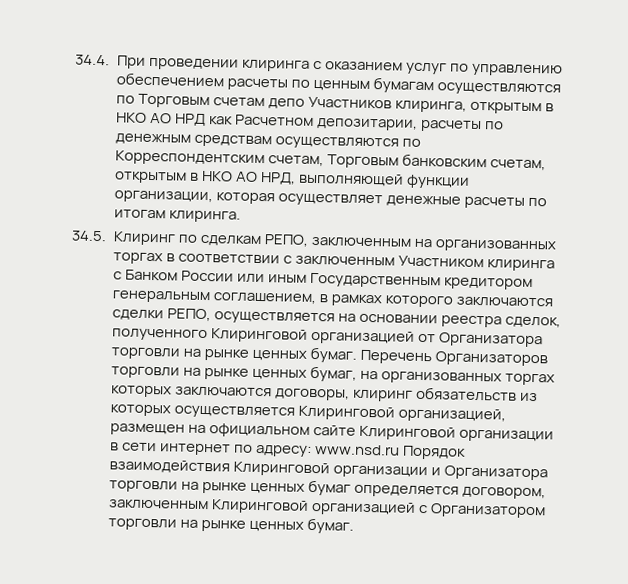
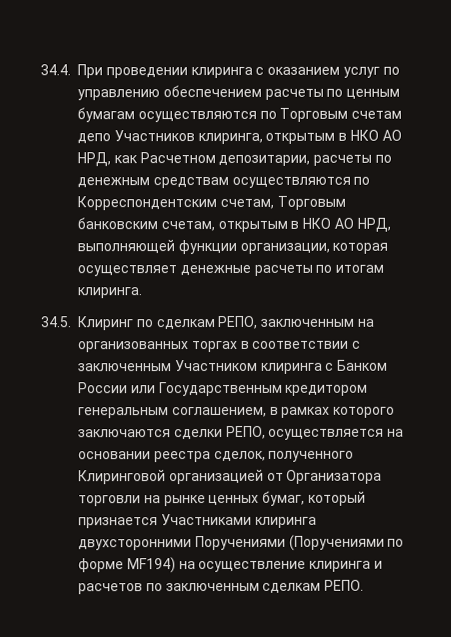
- 34.4. При проведении клиринга с оказанием услуг по управлению обеспечением расчеты по ценным бумагам осуществляются по Торговым счетам депо Участников клиринга, открытым в НКО АО НРД как Расчетном депозитарии, расчеты по денежным средствам осуществляются по Корреспондентским счетам, Торговым банковским счетам, открытым в НКО АО НРД, выполняющей функции организации, которая осуществляет денежные расчеты по итогам клиринга.
+ 34.4. При проведении клиринга с оказанием услуг по управлению обеспечением расчеты по ценным бумагам осуществляются по Торговым счетам депо Участников клиринга, открытым в НКО АО НРД, как Расчетном депозитарии, расчеты по денежным средствам осуществляются по Корреспондентским счетам, Торговым банковским счетам, открытым в НКО АО НРД, выполняющей функции организации, которая осуществляет денежные расчеты по итогам клиринга.
- 34.5. Клиринг по сделкам РЕПО, заключенным на организованных торгах в соответствии с заключенным Участником клиринга с Банком России или иным Государственным кредитором генеральным соглашением, в рамках которого заключаются сделки РЕПО, осуществляется на основании реестра сделок, полученного Клиринговой организацией от Организатора торговли на рынке ценных бумаг. Перечень Организаторов торговли на рынке ценных бумаг, на организованных торгах которых заключаются договоры, клиринг обязательств из которых осуществляется Клиринговой организацией, размещен на официальном сайте Клиринговой организации в сети интернет по адресу: www.nsd.ru Порядок взаимодействия Клиринговой организации и Организатора торговли на рынке ценных бумаг определяется договором, заключенным Клиринговой организацией с Организатором торговли на рынке ценных бумаг.
+ 34.5. Клиринг по сделкам РЕПО, заключенным на организованных торгах в соответствии с заключенным Участником клиринга с Банком России или Государственным кредитором генеральным соглашением, в рамках которого заключаются сделки РЕПО, осуществляется на основании реестра сделок, полученного Клиринговой организацией от Организатора торговли на рынке ценных бумаг, который признается Участниками клиринга двухсторонними Поручениями (Поручениями по форме MF194) на осуществление клиринга и расчетов по заключенным сделкам РЕПО.

